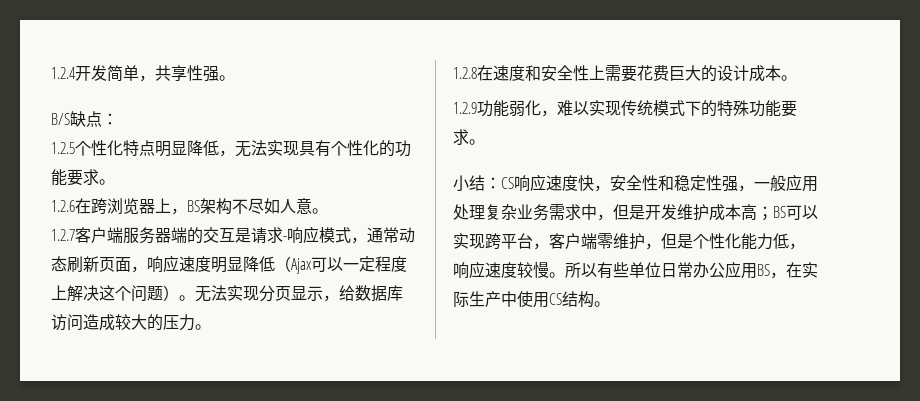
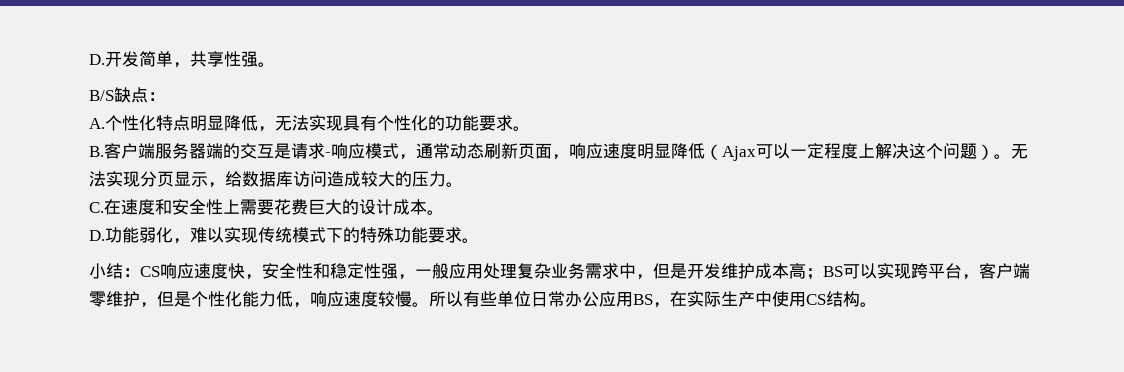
- 1.2.4开发简单，共享性强。
+ D.开发简单，共享性强。
- 1.2.5个性化特点明显降低，无法实现具有个性化的功能要求。
+ A.个性化特点明显降低，无法实现具有个性化的功能要求。
- 1.2.6在跨浏览器上，BS架构不尽如人意。
- 1.2.7客户端服务器端的交互是请求-响应模式，通常动态刷新页面，响应速度明显降低（Ajax可以一定程度上解决这个问题）。
+ B.客户端服务器端的交互是请求-响应模式，通常动态刷新页面，响应速度明显降低（Ajax可以一定程度上解决这个问题）。
- 1.2.8在速度和安全性上需要花费巨大的设计成本。
+ C.在速度和安全性上需要花费巨大的设计成本。
- 1.2.9功能弱化，难以实现传统模式下的特殊功能要求。
+ D.功能弱化，难以实现传统模式下的特殊功能要求。

